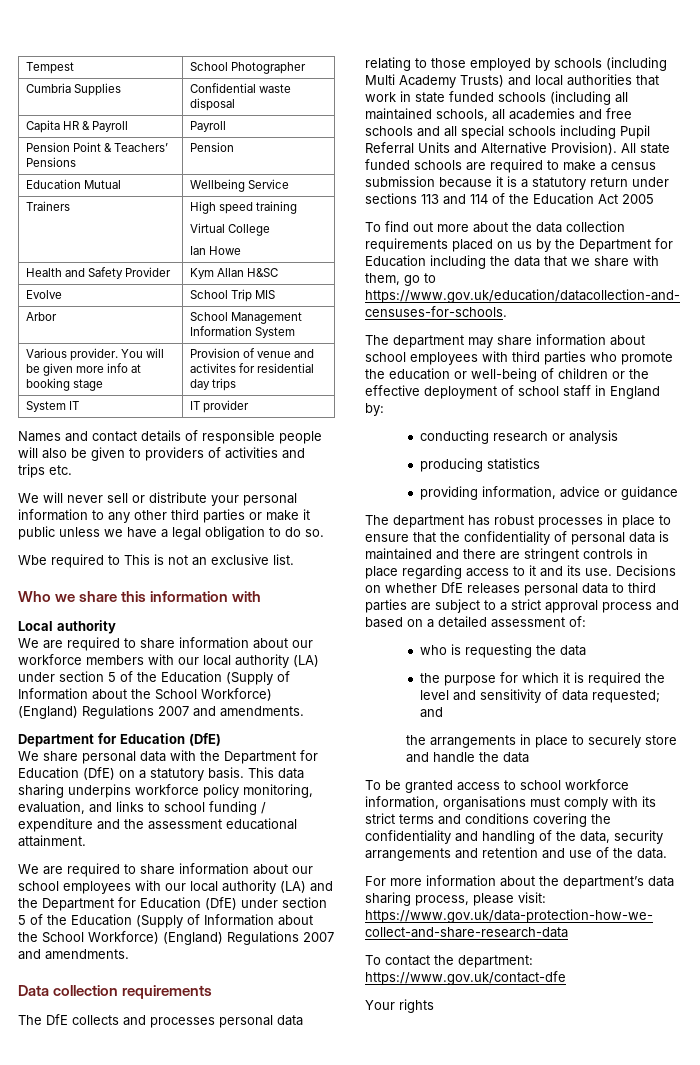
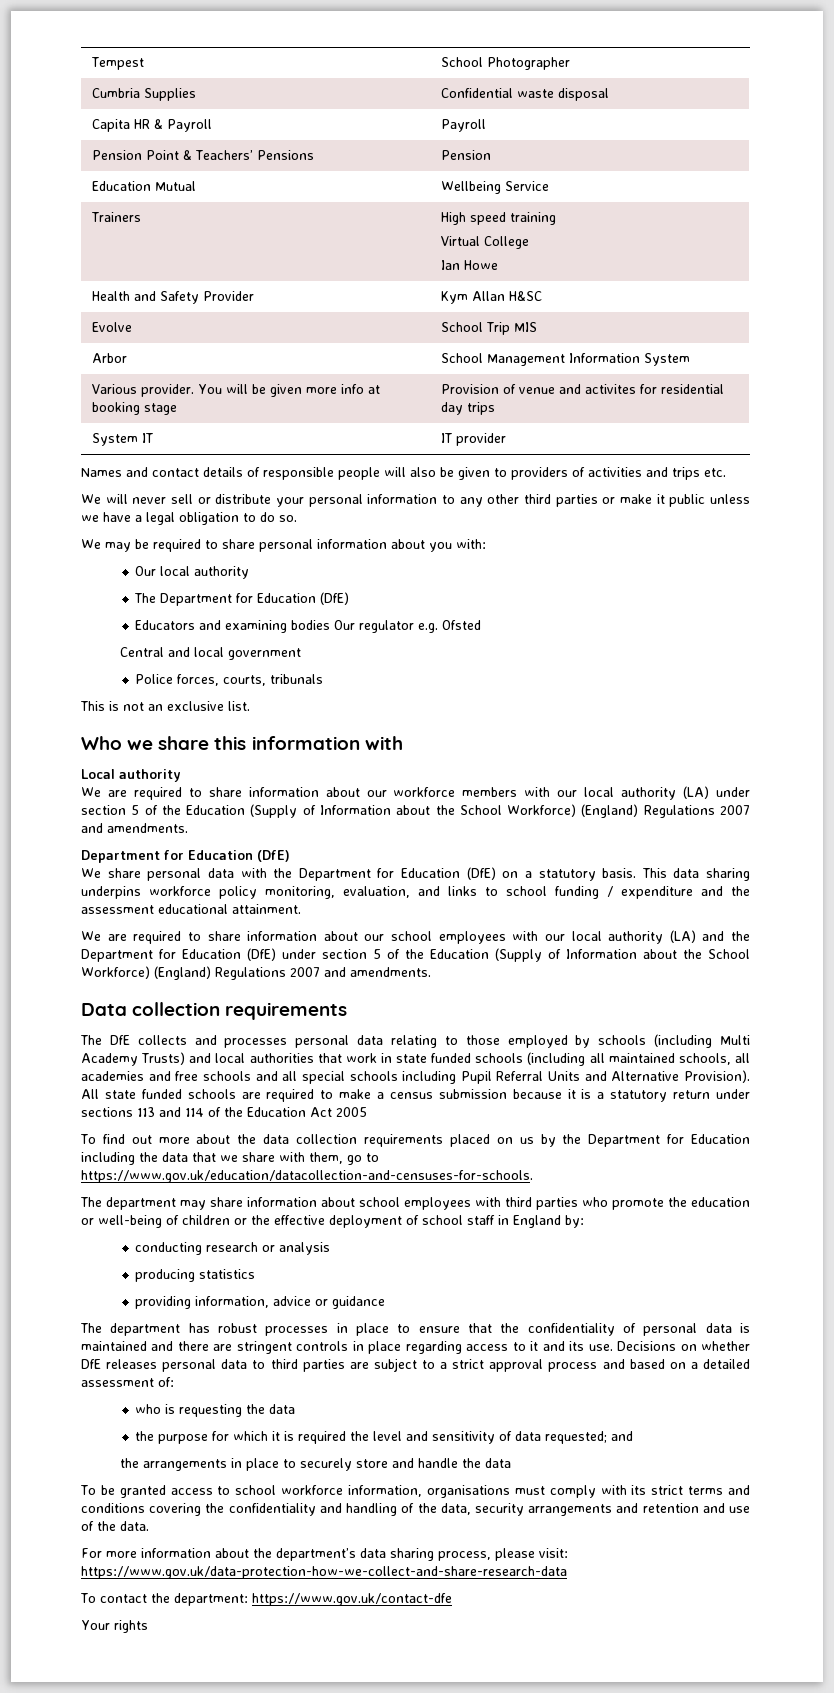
- Wbe required to This is not an exclusive list.
+ We may be required to share personal information about you with:
+ Our local authority
+ The Department for Education (DfE)
+ Educators and examining bodies Our regulator e.g. Ofsted
+ Central and local government
+ Police forces, courts, tribunals
+ This is not an exclusive list.

